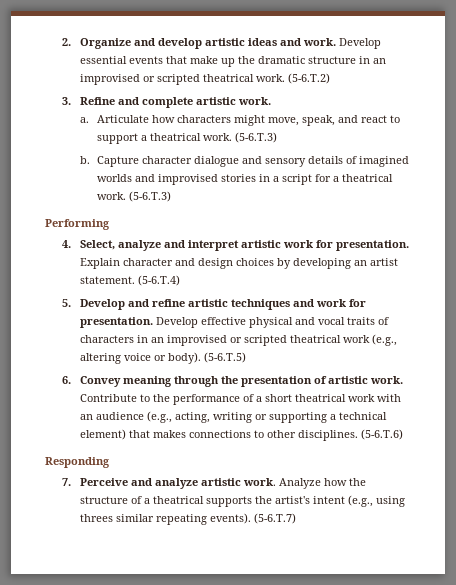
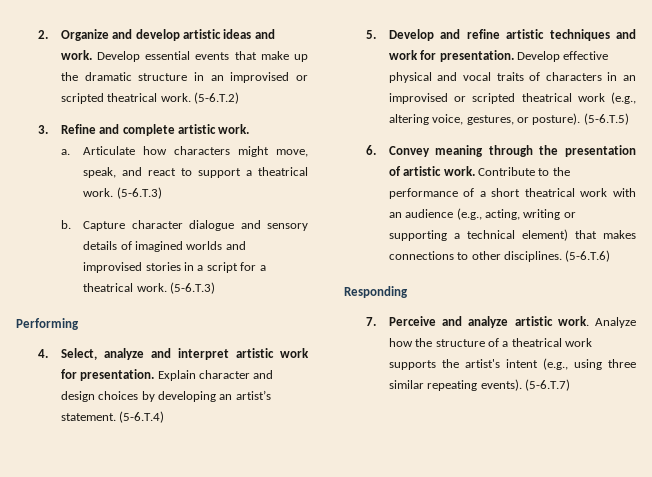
- Explain character and design choices by developing an artist statement.
+ Explain character and design choices by developing an artist’s statement.
- Develop effective physical and vocal traits of characters in an improvised or scripted theatrical work (e.g., altering voice or body).
+ Develop effective physical and vocal traits of characters in an improvised or scripted theatrical work (e.g., altering voice, gestures, or posture).
- Analyze how the structure of a theatrical supports the artist's intent (e.g., using threes similar repeating events).
+ Analyze how the structure of a theatrical work supports the artist's intent (e.g., using three similar repeating events).

